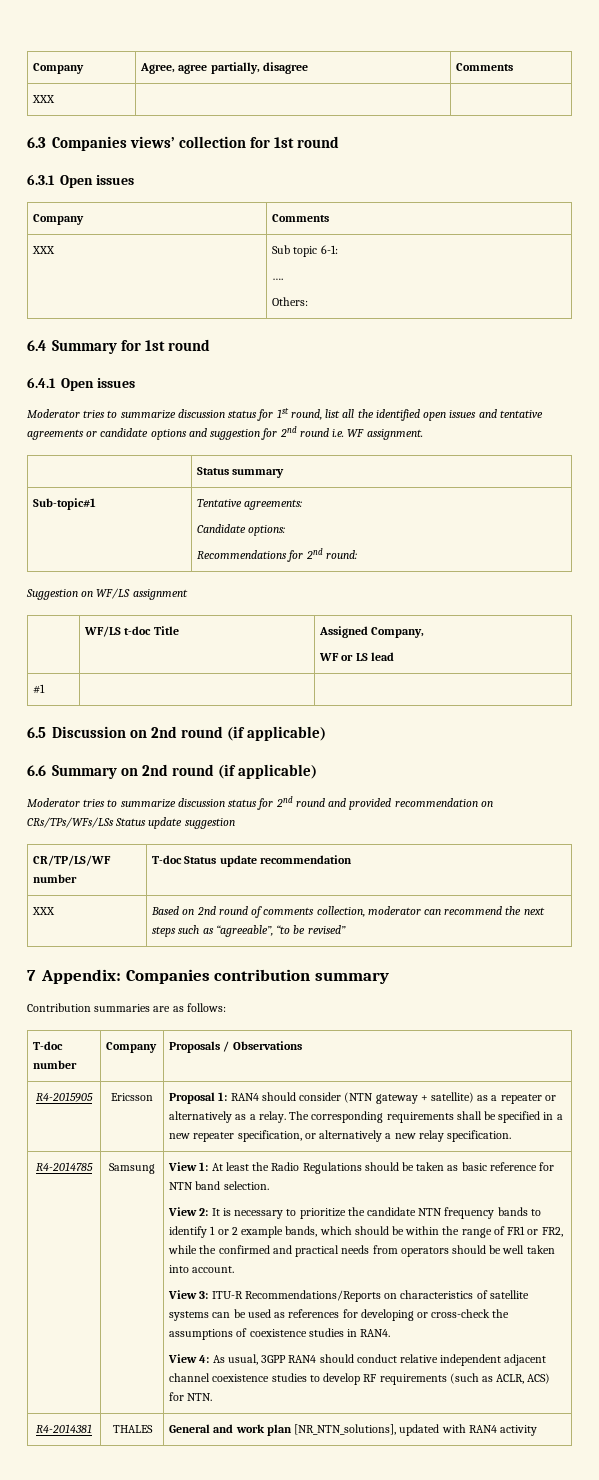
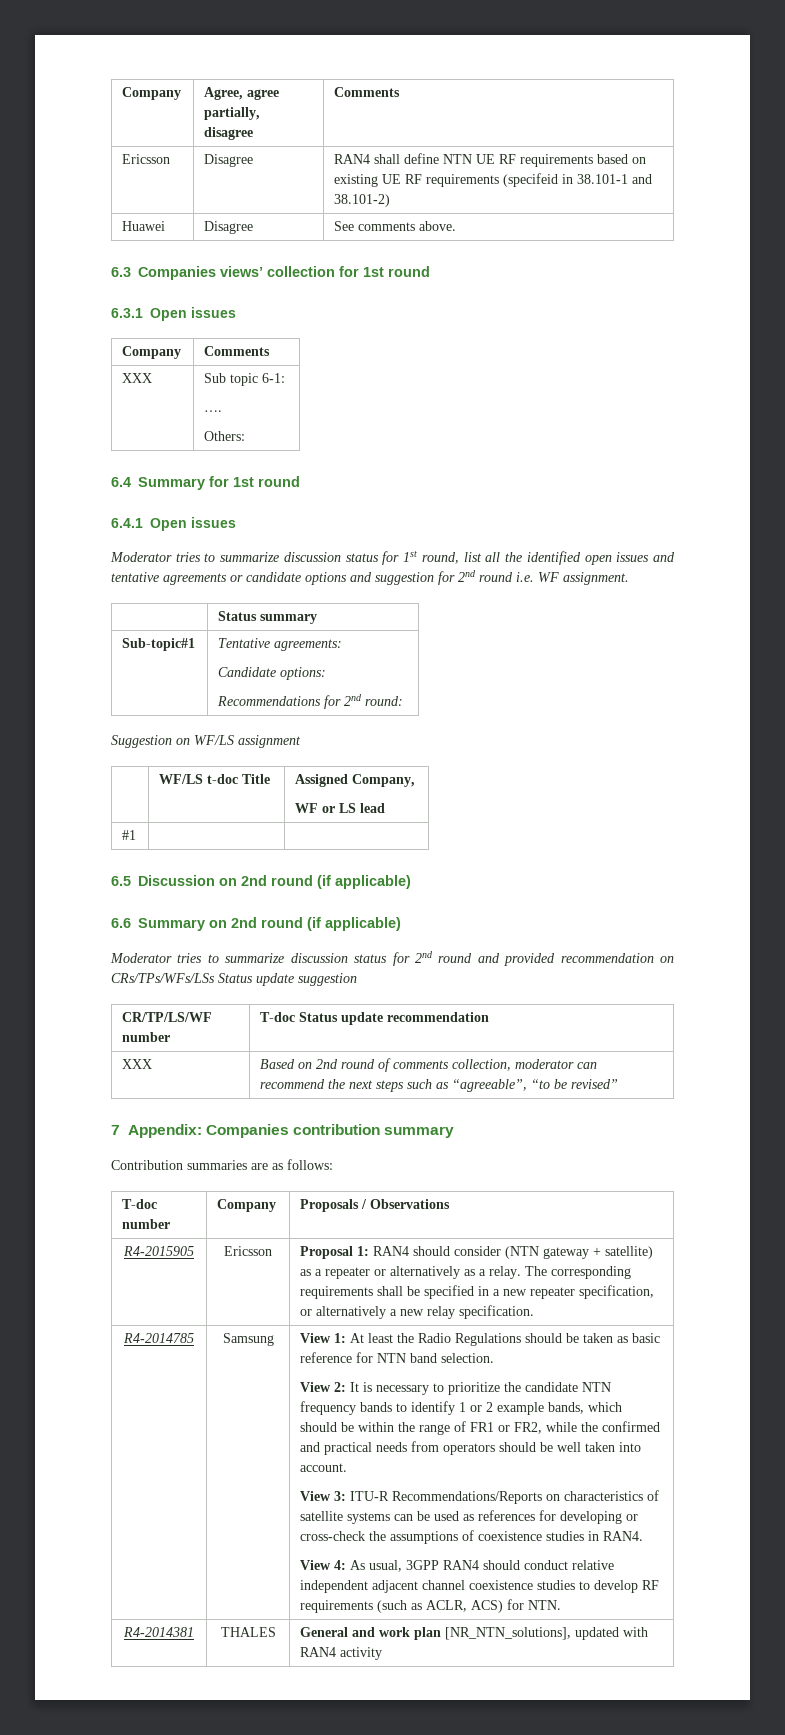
- XXX | |
+ Ericsson | Disagree | RAN4 shall define NTN UE RF requirements based on existing UE RF requirements (specifeid in 38.101-1 and 38.101-2)
+ Huawei | Disagree | See comments above.

